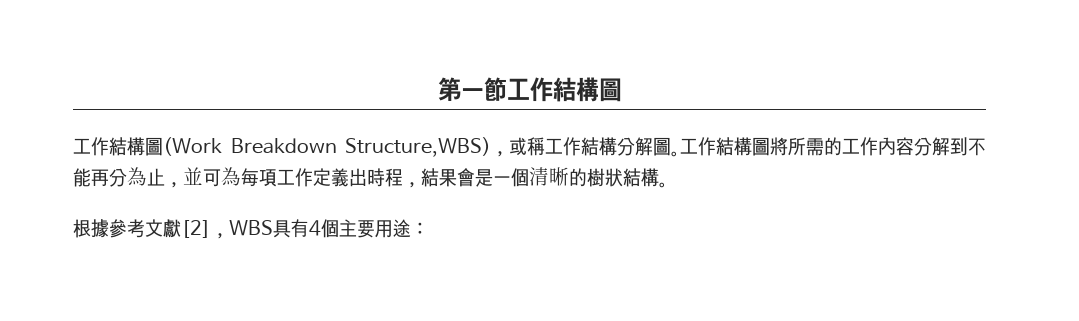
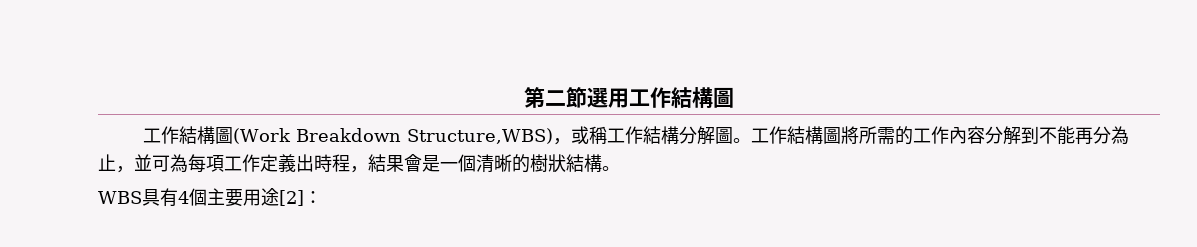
- 第一節工作結構圖
+ 第二節選用工作結構圖
- 根據參考文獻[2]，WBS具有4個主要用途：
+ WBS具有4個主要用途[2]：

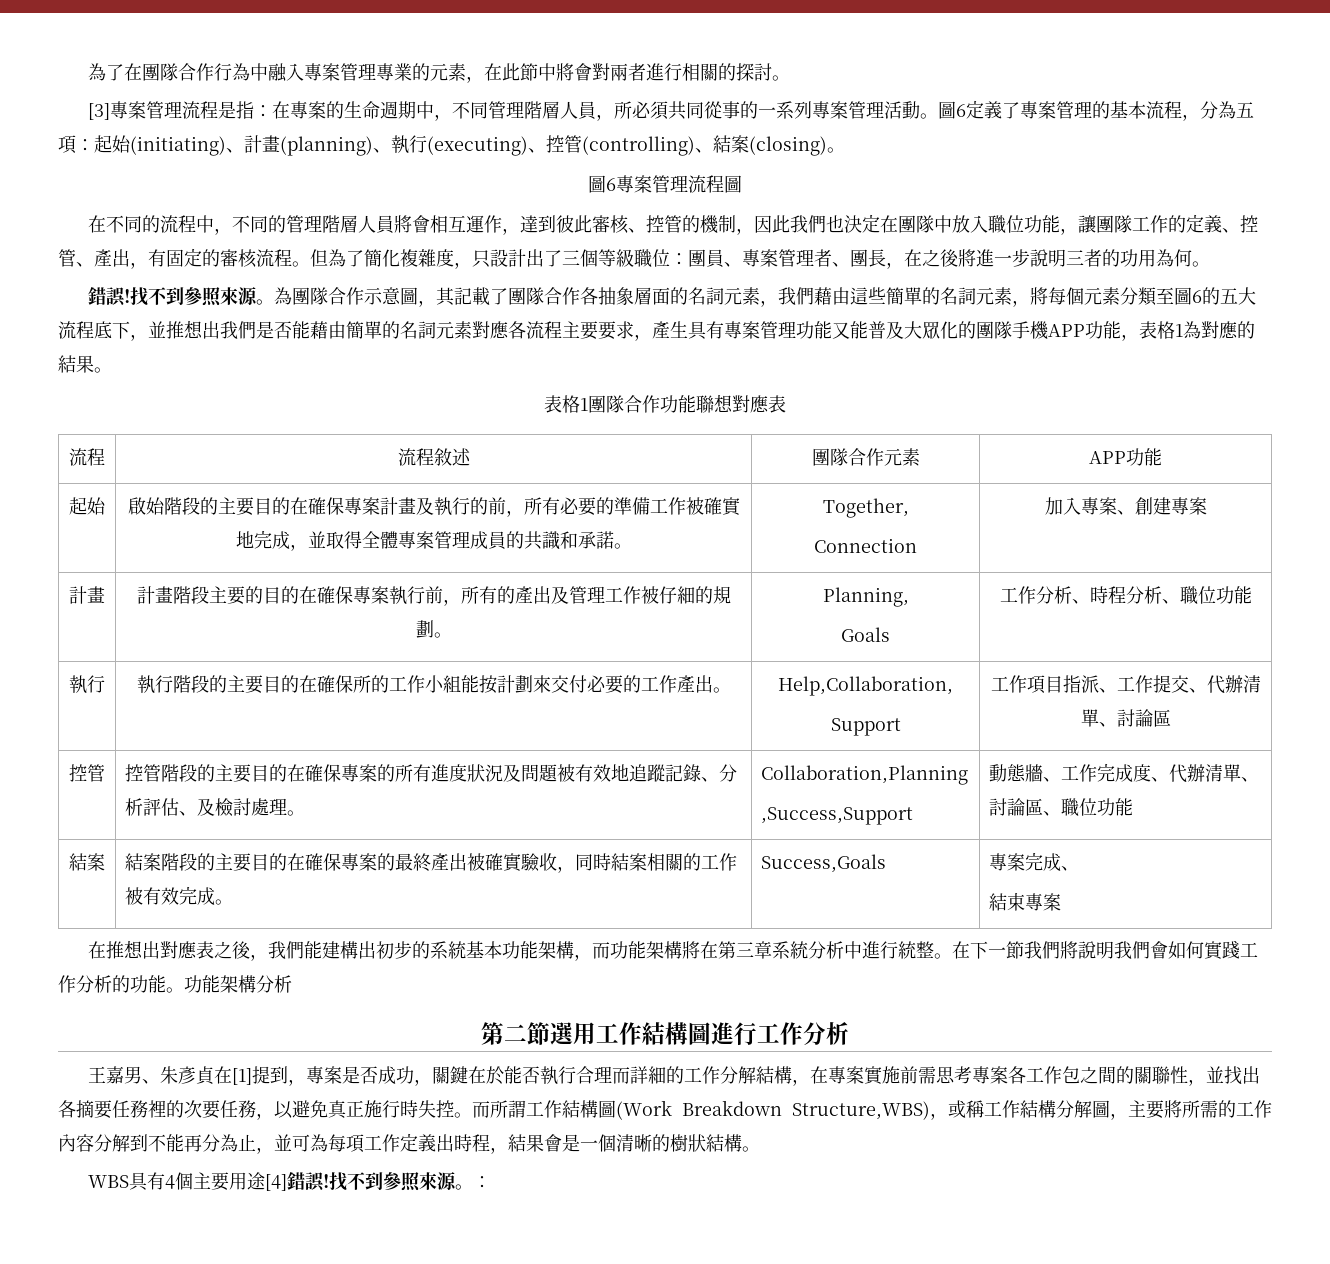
+ 為了在團隊合作行為中融入專案管理專業的元素，在此節中將會對兩者進行相關的探討。
+ [3]專案管理流程是指：在專案的生命週期中，不同管理階層人員，所必須共同從事的一系列專案管理活動。圖6定義了專案管理的基本流程，分為五項：起始(initiating)、計畫(planning)、執行(executing)、控管(controlling)、結案(closing)。
+ 圖6專案管理流程圖
+ 在不同的流程中，不同的管理階層人員將會相互運作，達到彼此審核、控管的機制，因此我們也決定在團隊中放入職位功能，讓團隊工作的定義、控管、產出，有固定的審核流程。但為了簡化複雜度，只設計出了三個等級職位：團員、專案管理者、團長，在之後將進一步說明三者的功用為何。
+ 錯誤!找不到參照來源。為團隊合作示意圖，其記載了團隊合作各抽象層面的名詞元素，我們藉由這些簡單的名詞元素，將每個元素分類至圖6的五大流程底下，並推想出我們是否能藉由簡單的名詞元素對應各流程主要要求，產生具有專案管理功能又能普及大眾化的團隊手機APP功能，表格1為對應的結果。
+ 表格1團隊合作功能聯想對應表
+ 流程 | 流程敘述 | 團隊合作元素 | APP功能
+ 起始 | 啟始階段的主要目的在確保專案計畫及執行的前，所有必要的準備工作被確實地完成，並取得全體專案管理成員的共識和承諾。 | Together,
+ Connection | 加入專案、創建專案
+ 計畫 | 計畫階段主要的目的在確保專案執行前，所有的產出及管理工作被仔細的規劃。 | Planning,
+ Goals | 工作分析、時程分析、職位功能
+ 執行 | 執行階段的主要目的在確保所的工作小組能按計劃來交付必要的工作產出。 | Help,Collaboration,
+ Support | 工作項目指派、工作提交、代辦清單、討論區
+ 控管 | 控管階段的主要目的在確保專案的所有進度狀況及問題被有效地追蹤記錄、分析評估、及檢討處理。 | Collaboration,Planning
+ ,Success,Support | 動態牆、工作完成度、代辦清單、討論區、職位功能
+ 結案 | 結案階段的主要目的在確保專案的最終產出被確實驗收，同時結案相關的工作被有效完成。 | Success,Goals | 專案完成、
+ 結束專案
+ 在推想出對應表之後，我們能建構出初步的系統基本功能架構，而功能架構將在第三章系統分析中進行統整。在下一節我們將說明我們會如何實踐工作分析的功能。功能架構分析
- 第二節選用工作結構圖
- 工作結構圖(Work Breakdown Structure,WBS)，或稱工作結構分解圖。工作結構圖將所需的工作內容分解到不能再分為止，並可為每項工作定義出時程，結果會是一個清晰的樹狀結構。
+ 第二節選用工作結構圖進行工作分析
+ 王嘉男、朱彥貞在[1]提到，專案是否成功，關鍵在於能否執行合理而詳細的工作分解結構，在專案實施前需思考專案各工作包之間的關聯性，並找出各摘要任務裡的次要任務，以避免真正施行時失控。而所謂工作結構圖(Work Breakdown Structure,WBS)，或稱工作結構分解圖，主要將所需的工作內容分解到不能再分為止，並可為每項工作定義出時程，結果會是一個清晰的樹狀結構。
- WBS具有4個主要用途[2]：
+ WBS具有4個主要用途[4]錯誤!找不到參照來源。：

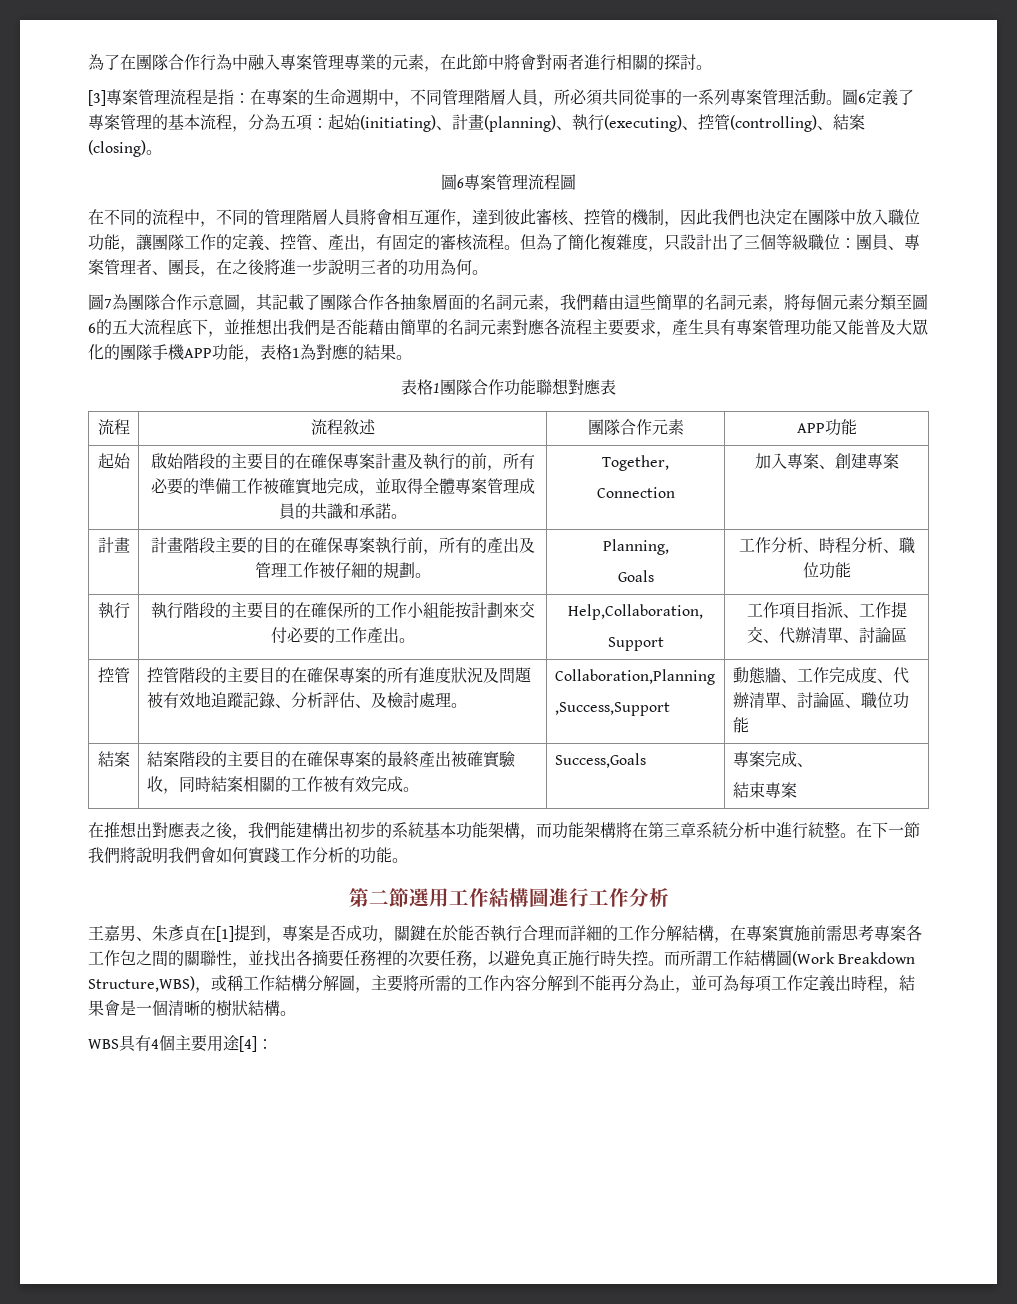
- 錯誤!找不到參照來源。為團隊合作示意圖，其記載了團隊合作各抽象層面的名詞元素，我們藉由這些簡單的名詞元素，將每個元素分類至圖6的五大流程底下，並推想出我們是否能藉由簡單的名詞元素對應各流程主要要求，產生具有專案管理功能又能普及大眾化的團隊手機APP功能，表格1為對應的結果。
+ 圖7為團隊合作示意圖，其記載了團隊合作各抽象層面的名詞元素，我們藉由這些簡單的名詞元素，將每個元素分類至圖6的五大流程底下，並推想出我們是否能藉由簡單的名詞元素對應各流程主要要求，產生具有專案管理功能又能普及大眾化的團隊手機APP功能，表格1為對應的結果。
- 功能架構分析
- WBS具有4個主要用途[4]錯誤!找不到參照來源。：
+ WBS具有4個主要用途[4]：

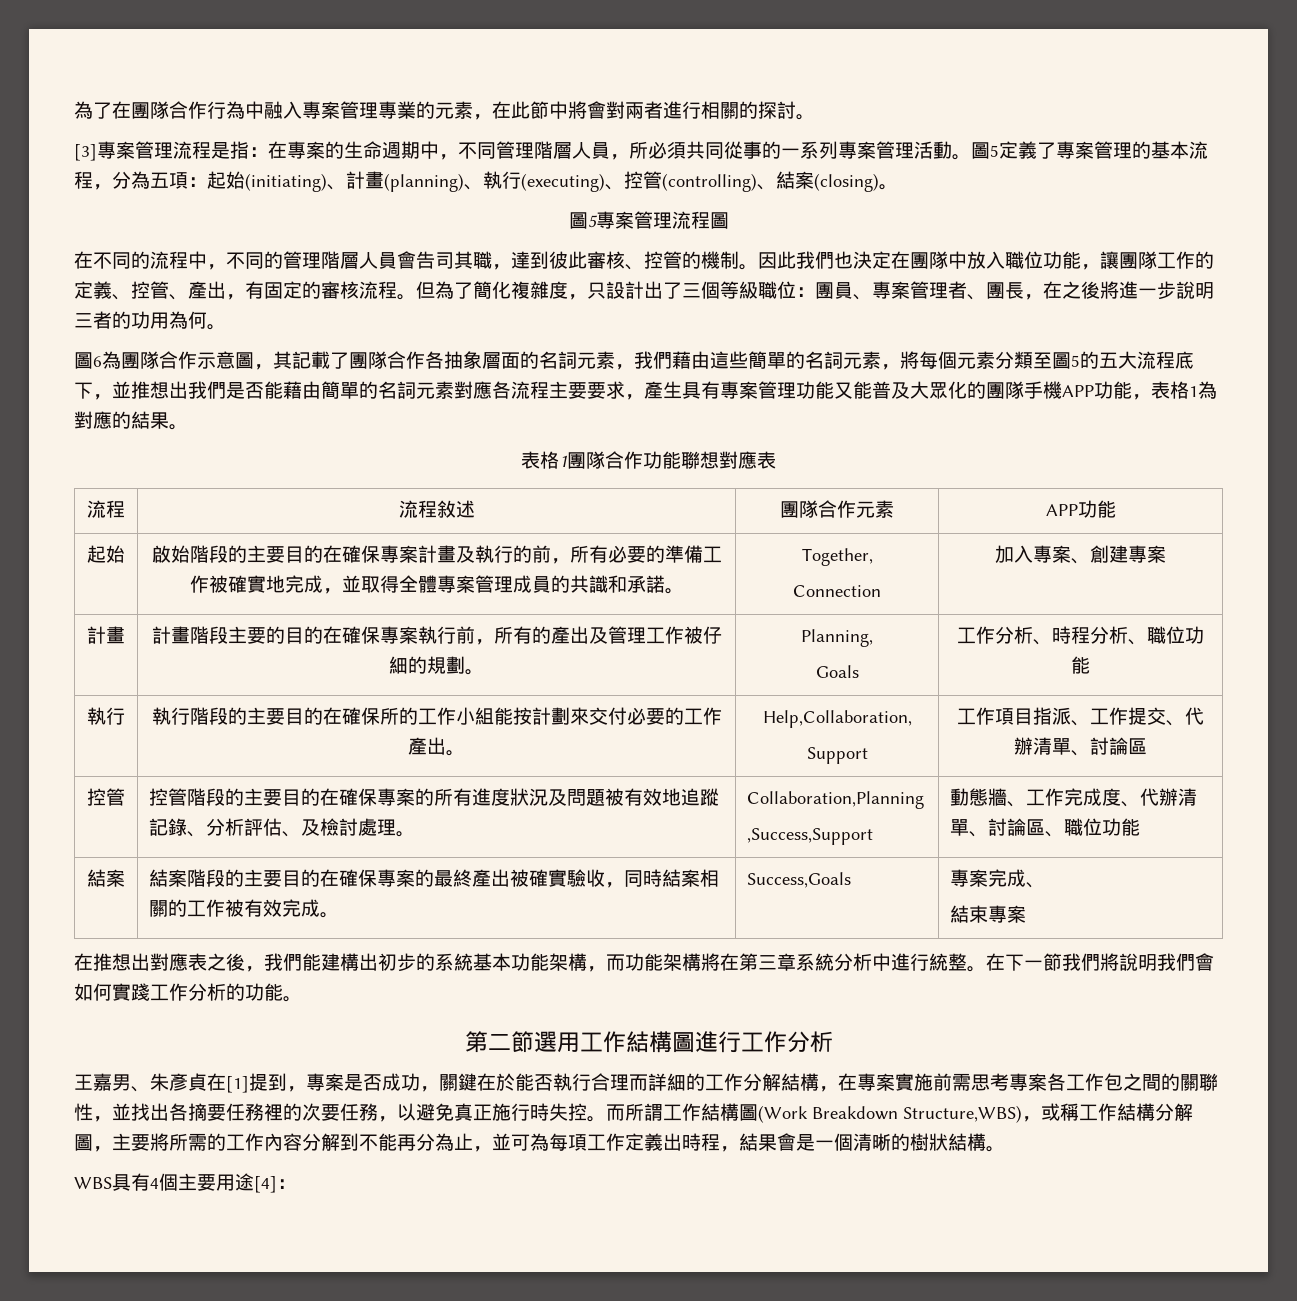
- 圖6定義了專案管理的基本流程，分為五項：起始(initiating)、計畫(planning)、執行(executing)、控管(controlling)、結案(closing)。
+ 圖5定義了專案管理的基本流程，分為五項：起始(initiating)、計畫(planning)、執行(executing)、控管(controlling)、結案(closing)。
- 圖6專案管理流程圖
+ 圖5專案管理流程圖
- 在不同的流程中，不同的管理階層人員將會相互運作，達到彼此審核、控管的機制，因此我們也決定在團隊中放入職位功能，讓團隊工作的定義、控管、產出，有固定的審核流程。
+ 在不同的流程中，不同的管理階層人員會告司其職，達到彼此審核、控管的機制。因此我們也決定在團隊中放入職位功能，讓團隊工作的定義、控管、產出，有固定的審核流程。
- 圖7為團隊合作示意圖，其記載了團隊合作各抽象層面的名詞元素，我們藉由這些簡單的名詞元素，將每個元素分類至圖6的五大流程底下，並推想出我們是否能藉由簡單的名詞元素對應各流程主要要求，產生具有專案管理功能又能普及大眾化的團隊手機APP功能，表格1為對應的結果。
+ 圖6為團隊合作示意圖，其記載了團隊合作各抽象層面的名詞元素，我們藉由這些簡單的名詞元素，將每個元素分類至圖5的五大流程底下，並推想出我們是否能藉由簡單的名詞元素對應各流程主要要求，產生具有專案管理功能又能普及大眾化的團隊手機APP功能，表格1為對應的結果。

